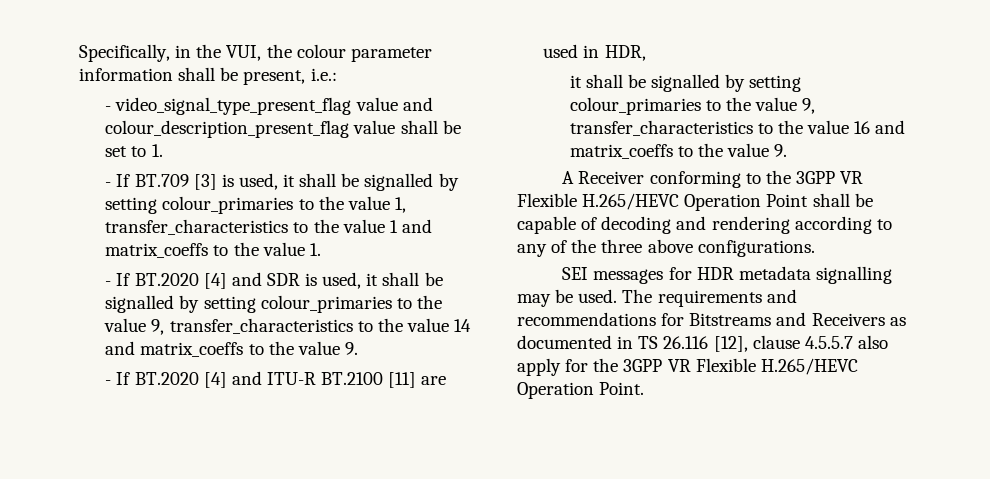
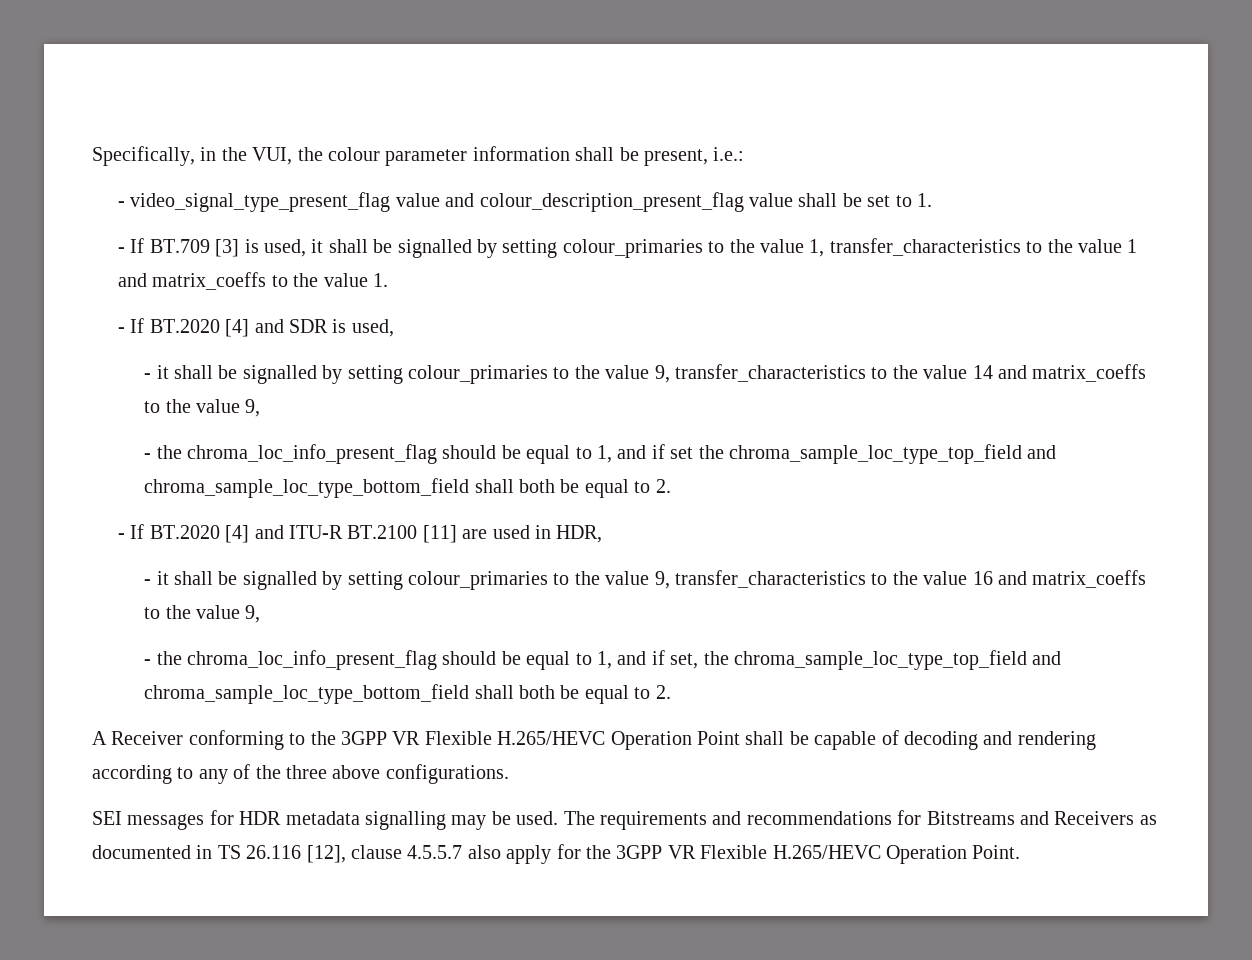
- - If BT.2020 [4] and SDR is used, it shall be signalled by setting colour_primaries to the value 9, transfer_characteristics to the value 14 and matrix_coeffs to the value 9.
+ - If BT.2020 [4] and SDR is used,
+ - it shall be signalled by setting colour_primaries to the value 9, transfer_characteristics to the value 14 and matrix_coeffs to the value 9,
+ - the chroma_loc_info_present_flag should be equal to 1, and if set the chroma_sample_loc_type_top_field and chroma_sample_loc_type_bottom_field shall both be equal to 2.
- it shall be signalled by setting colour_primaries to the value 9, transfer_characteristics to the value 16 and matrix_coeffs to the value 9.
+ - it shall be signalled by setting colour_primaries to the value 9, transfer_characteristics to the value 16 and matrix_coeffs to the value 9,
+ - the chroma_loc_info_present_flag should be equal to 1, and if set, the chroma_sample_loc_type_top_field and chroma_sample_loc_type_bottom_field shall both be equal to 2.

